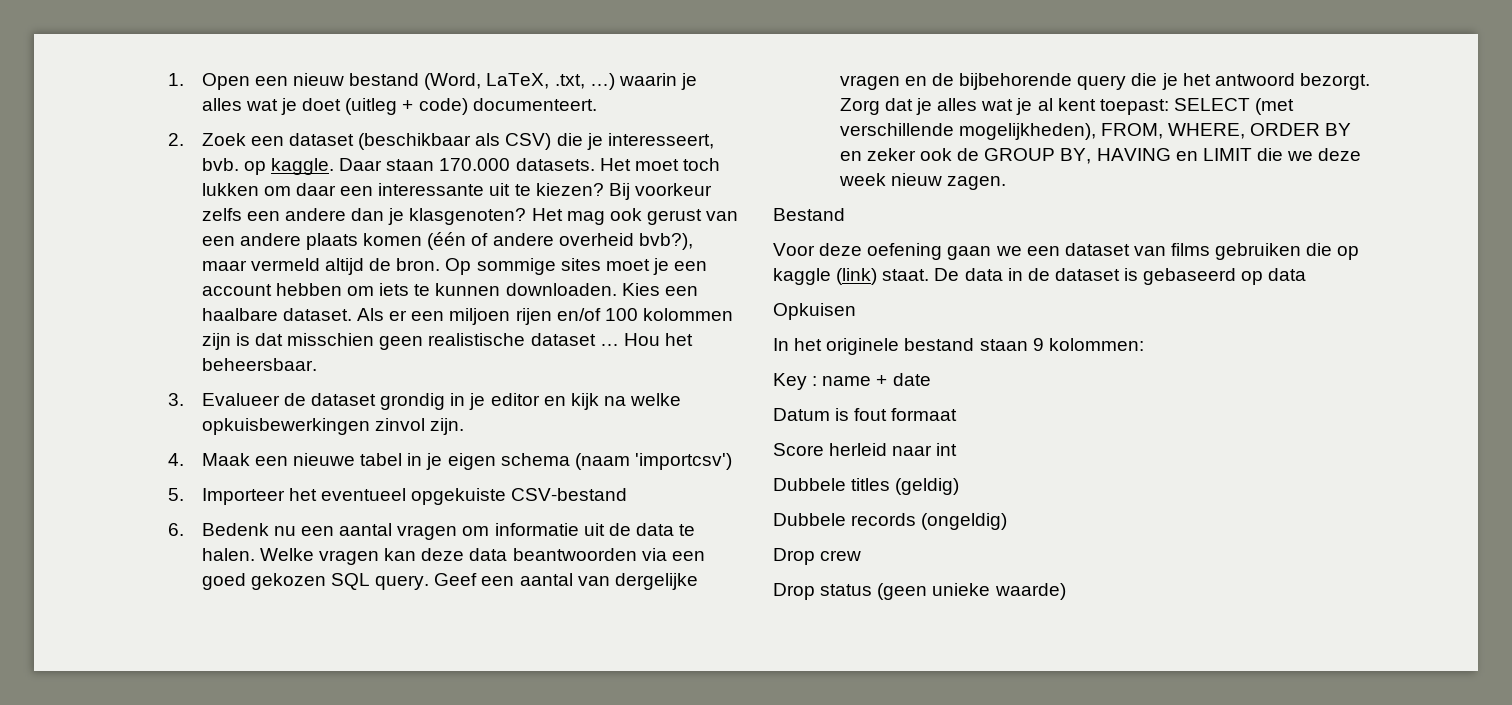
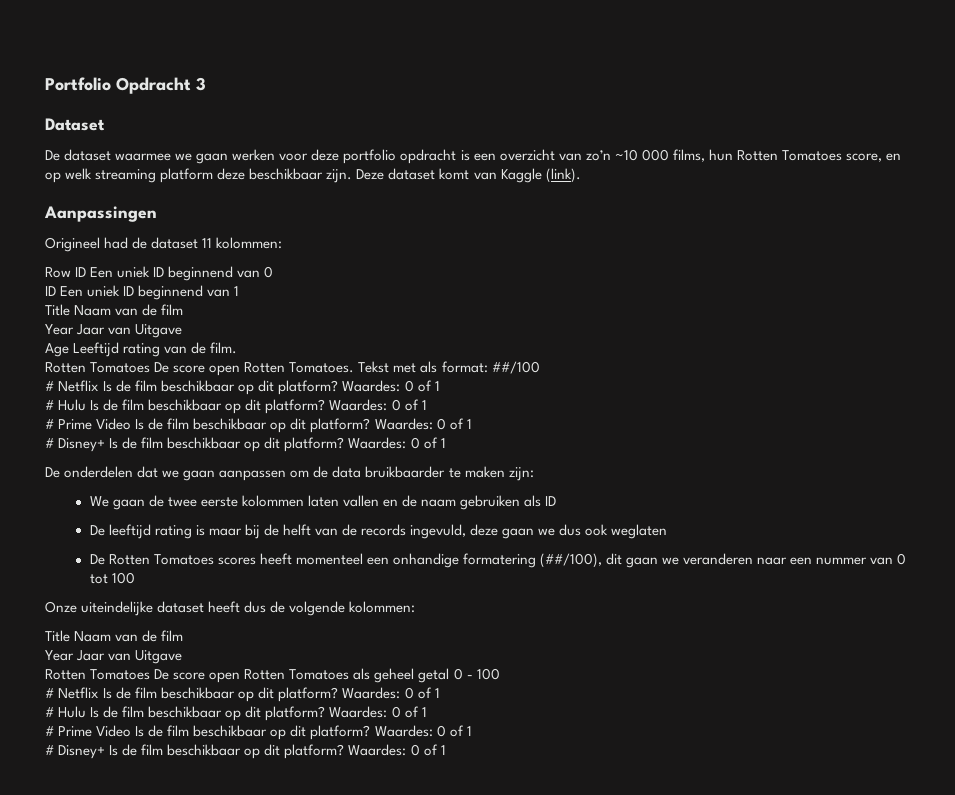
- 1. Open een nieuw bestand (Word, LaTeX, .txt, …) waarin je alles wat je doet (uitleg + code) documenteert.
- 2. Zoek een dataset (beschikbaar als CSV) die je interesseert, bvb. op kaggle. Daar staan 170.000 datasets. Het moet toch lukken om daar een interessante uit te kiezen? Bij voorkeur zelfs een andere dan je klasgenoten? Het mag ook gerust van een andere plaats komen (één of andere overheid bvb?), maar vermeld altijd de bron. Op sommige sites moet je een account hebben om iets te kunnen downloaden. Kies een haalbare dataset. Als er een miljoen rijen en/of 100 kolommen zijn is dat misschien geen realistische dataset … Hou het beheersbaar.
- 3. Evalueer de dataset grondig in je editor en kijk na welke opkuisbewerkingen zinvol zijn.
- 4. Maak een nieuwe tabel in je eigen schema (naam 'importcsv')
- 5. Importeer het eventueel opgekuiste CSV-bestand
- 6. Bedenk nu een aantal vragen om informatie uit de data te halen. Welke vragen kan deze data beantwoorden via een goed gekozen SQL query. Geef een aantal van dergelijke vragen en de bijbehorende query die je het antwoord bezorgt. Zorg dat je alles wat je al kent toepast: SELECT (met verschillende mogelijkheden), FROM, WHERE, ORDER BY en zeker ook de GROUP BY, HAVING en LIMIT die we deze week nieuw zagen.
- Bestand
- Voor deze oefening gaan we een dataset van films gebruiken die op kaggle (link) staat. De data in de dataset is gebaseerd op data
- Opkuisen
- In het originele bestand staan 9 kolommen:
- Key : name + date
- Datum is fout formaat
- Score herleid naar int
- Dubbele titles (geldig)
- Dubbele records (ongeldig)
- Drop crew
- Drop status (geen unieke waarde)
+ Portfolio Opdracht 3
+ Dataset
+ De dataset waarmee we gaan werken voor deze portfolio opdracht is een overzicht van zo’n ~10 000 films, hun Rotten Tomatoes score, en op welk streaming platform deze beschikbaar zijn. Deze dataset komt van Kaggle (link).
+ Aanpassingen
+ Origineel had de dataset 11 kolommen:
+ Row ID Een uniek ID beginnend van 0
+ ID Een uniek ID beginnend van 1
+ Title Naam van de film
+ Year Jaar van Uitgave
+ Age Leeftijd rating van de film.
+ Rotten Tomatoes De score open Rotten Tomatoes. Tekst met als format: ##/100
+ # Netflix Is de film beschikbaar op dit platform? Waardes: 0 of 1
+ # Hulu Is de film beschikbaar op dit platform? Waardes: 0 of 1
+ # Prime Video Is de film beschikbaar op dit platform? Waardes: 0 of 1
+ # Disney+ Is de film beschikbaar op dit platform? Waardes: 0 of 1
+ De onderdelen dat we gaan aanpassen om de data bruikbaarder te maken zijn:
+ We gaan de twee eerste kolommen laten vallen en de naam gebruiken als ID
+ De leeftijd rating is maar bij de helft van de records ingevuld, deze gaan we dus ook weglaten
+ De Rotten Tomatoes scores heeft momenteel een onhandige formatering (##/100), dit gaan we veranderen naar een nummer van 0 tot 100
+ Onze uiteindelijke dataset heeft dus de volgende kolommen:
+ Title Naam van de film
+ Year Jaar van Uitgave
+ Rotten Tomatoes De score open Rotten Tomatoes als geheel getal 0 - 100
+ # Netflix Is de film beschikbaar op dit platform? Waardes: 0 of 1
+ # Hulu Is de film beschikbaar op dit platform? Waardes: 0 of 1
+ # Prime Video Is de film beschikbaar op dit platform? Waardes: 0 of 1
+ # Disney+ Is de film beschikbaar op dit platform? Waardes: 0 of 1

